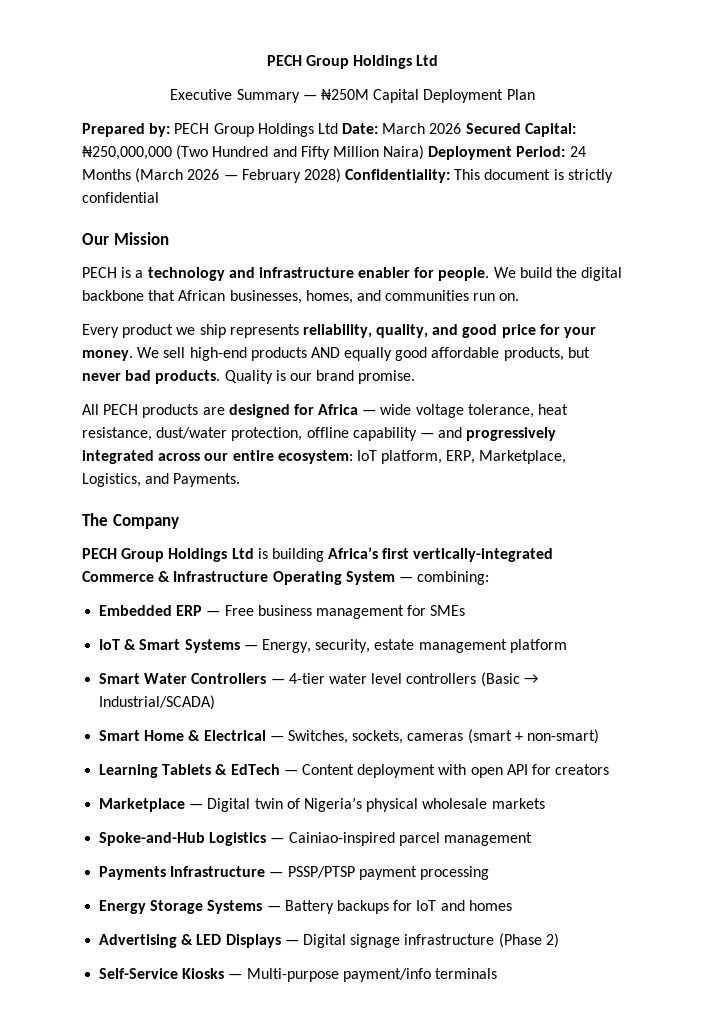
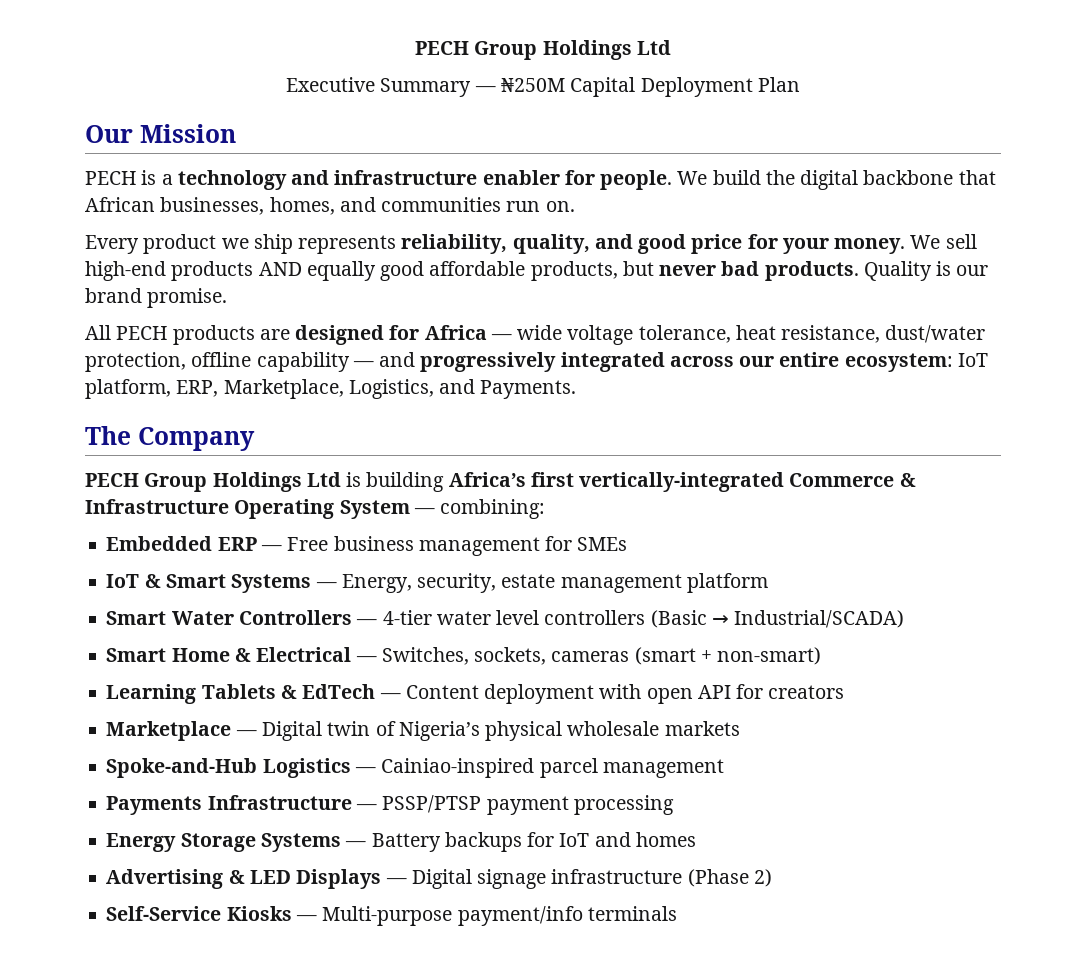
- Prepared by: PECH Group Holdings Ltd Date: March 2026 Secured Capital: ₦250,000,000 (Two Hundred and Fifty Million Naira) Deployment Period: 24 Months (March 2026 — February 2028) Confidentiality: This document is strictly confidential

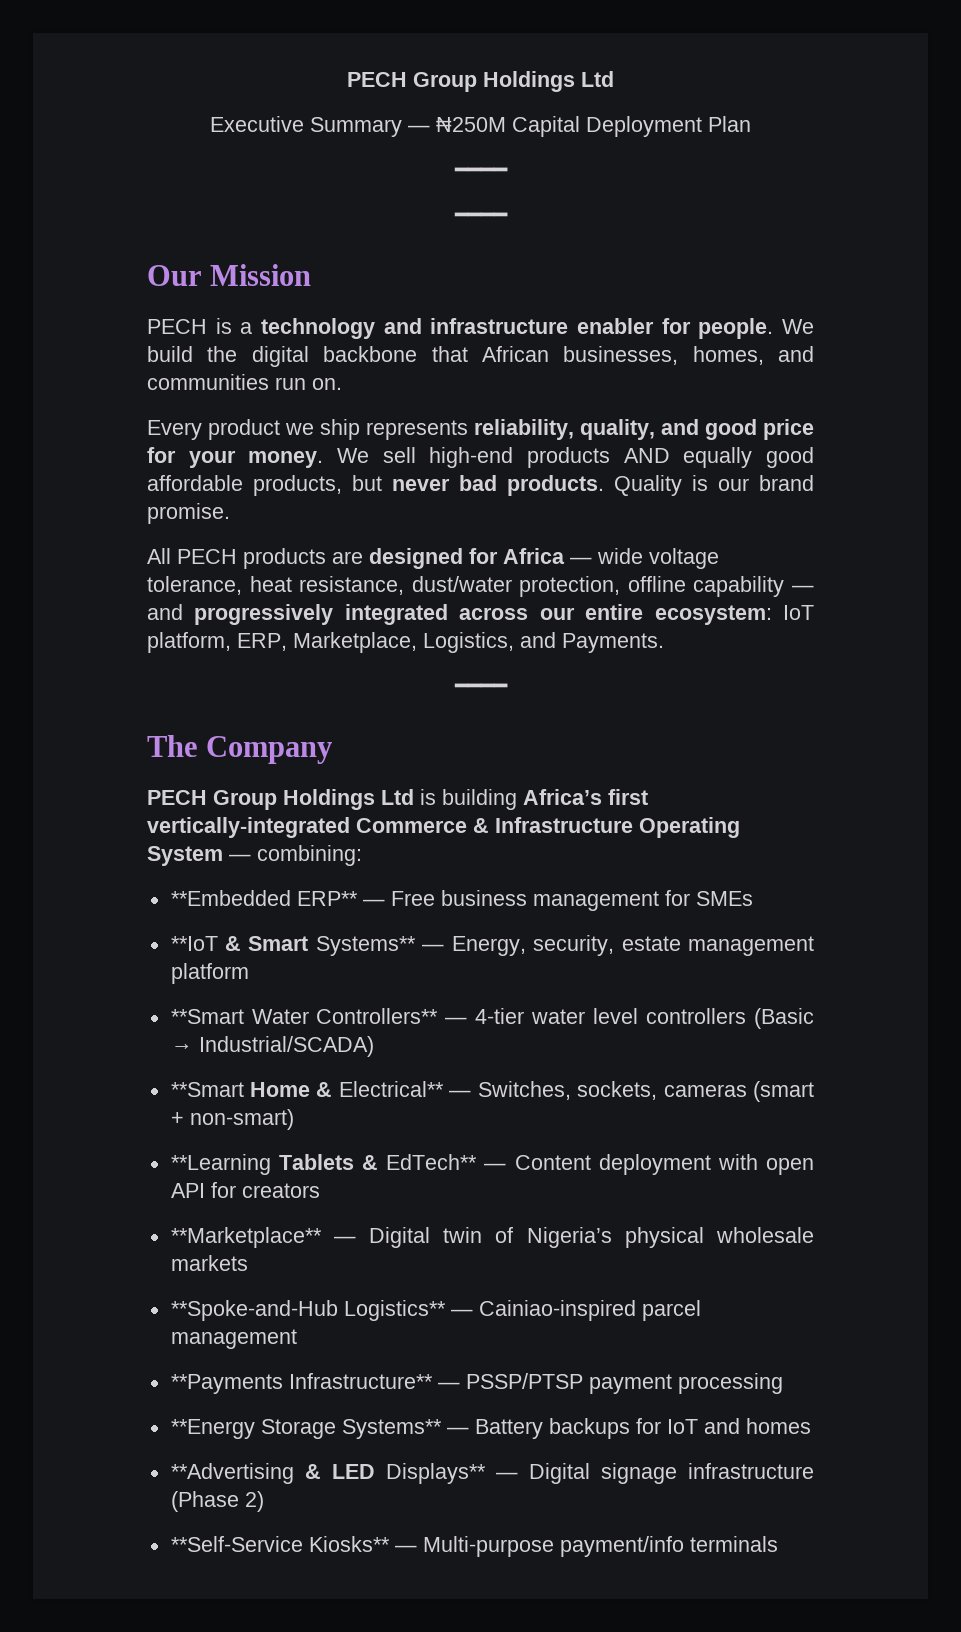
  Executive Summary — ₦250M Capital Deployment Plan
+ ━━━━
+ ━━━━
  All PECH products are designed for Africa — wide voltage tolerance, heat resistance, dust/water protection, offline capability — and progressively integrated across our entire ecosystem: IoT platform, ERP, Marketplace, Logistics, and Payments.
+ ━━━━
- Embedded ERP — Free business management for SMEs
+ **Embedded ERP** — Free business management for SMEs
- IoT & Smart Systems — Energy, security, estate management platform
+ **IoT & Smart Systems** — Energy, security, estate management platform
- Smart Water Controllers — 4-tier water level controllers (Basic → Industrial/SCADA)
+ **Smart Water Controllers** — 4-tier water level controllers (Basic → Industrial/SCADA)
- Smart Home & Electrical — Switches, sockets, cameras (smart + non-smart)
+ **Smart Home & Electrical** — Switches, sockets, cameras (smart + non-smart)
- Learning Tablets & EdTech — Content deployment with open API for creators
+ **Learning Tablets & EdTech** — Content deployment with open API for creators
- Marketplace — Digital twin of Nigeria’s physical wholesale markets
+ **Marketplace** — Digital twin of Nigeria’s physical wholesale markets
- Spoke-and-Hub Logistics — Cainiao-inspired parcel management
+ **Spoke-and-Hub Logistics** — Cainiao-inspired parcel management
- Payments Infrastructure — PSSP/PTSP payment processing
+ **Payments Infrastructure** — PSSP/PTSP payment processing
- Energy Storage Systems — Battery backups for IoT and homes
+ **Energy Storage Systems** — Battery backups for IoT and homes
- Advertising & LED Displays — Digital signage infrastructure (Phase 2)
+ **Advertising & LED Displays** — Digital signage infrastructure (Phase 2)
- Self-Service Kiosks — Multi-purpose payment/info terminals
+ **Self-Service Kiosks** — Multi-purpose payment/info terminals

